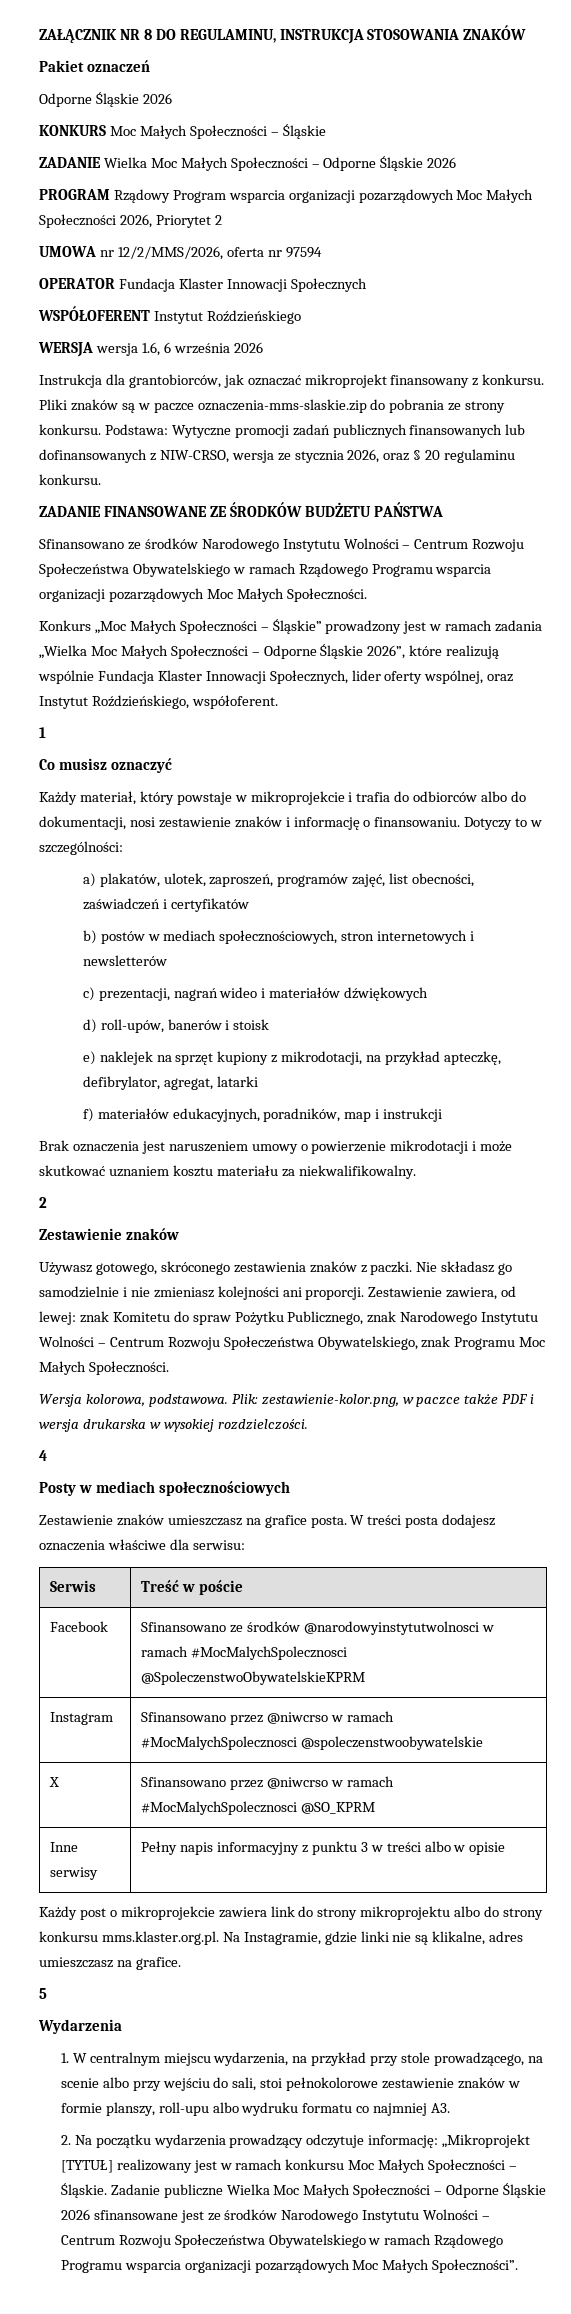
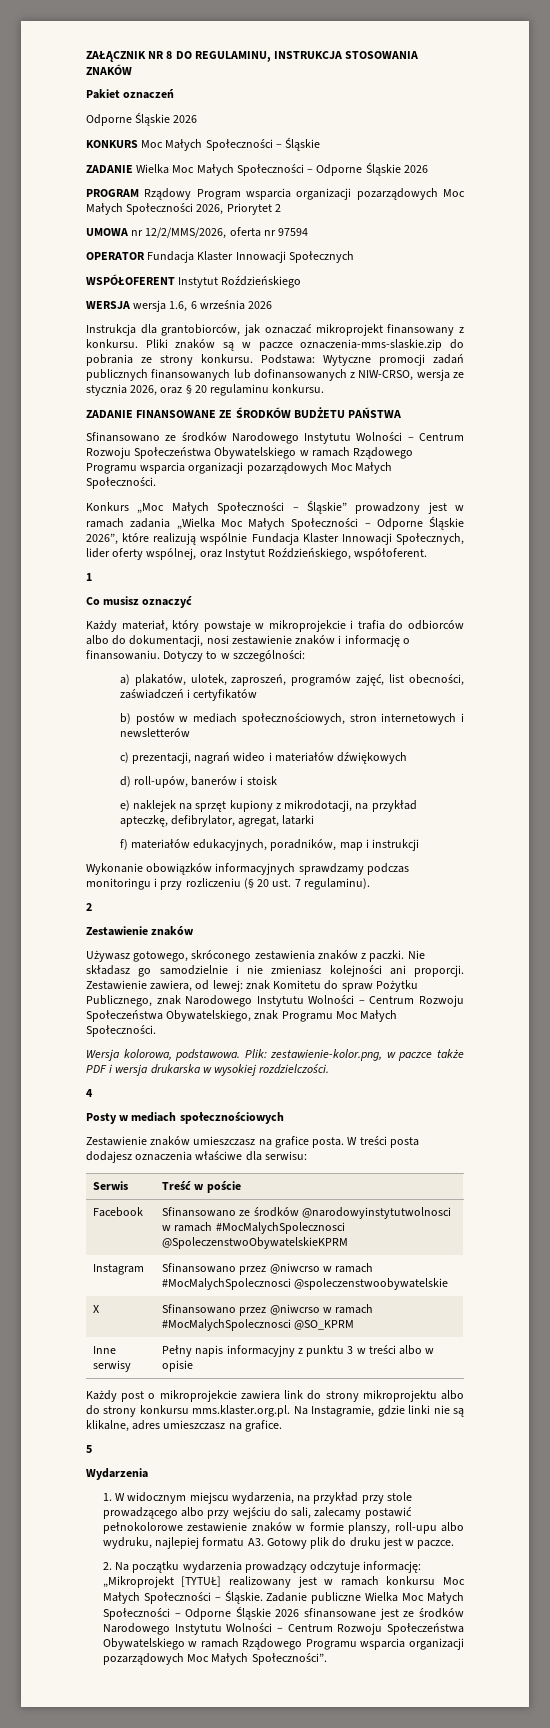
- Brak oznaczenia jest naruszeniem umowy o powierzenie mikrodotacji i może skutkować uznaniem kosztu materiału za niekwalifikowalny.
+ Wykonanie obowiązków informacyjnych sprawdzamy podczas monitoringu i przy rozliczeniu (§ 20 ust. 7 regulaminu).
- 1. W centralnym miejscu wydarzenia, na przykład przy stole prowadzącego, na scenie albo przy wejściu do sali, stoi pełnokolorowe zestawienie znaków w formie planszy, roll-upu albo wydruku formatu co najmniej A3.
+ 1. W widocznym miejscu wydarzenia, na przykład przy stole prowadzącego albo przy wejściu do sali, zalecamy postawić pełnokolorowe zestawienie znaków w formie planszy, roll-upu albo wydruku, najlepiej formatu A3. Gotowy plik do druku jest w paczce.

